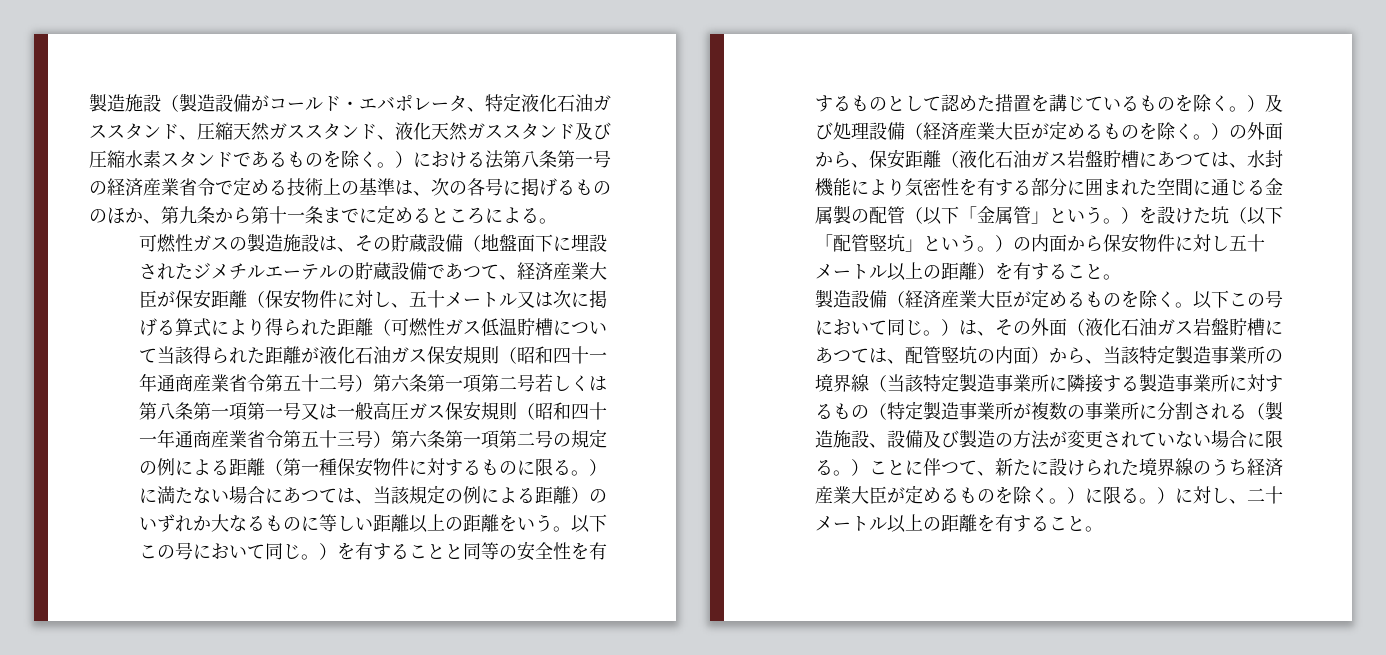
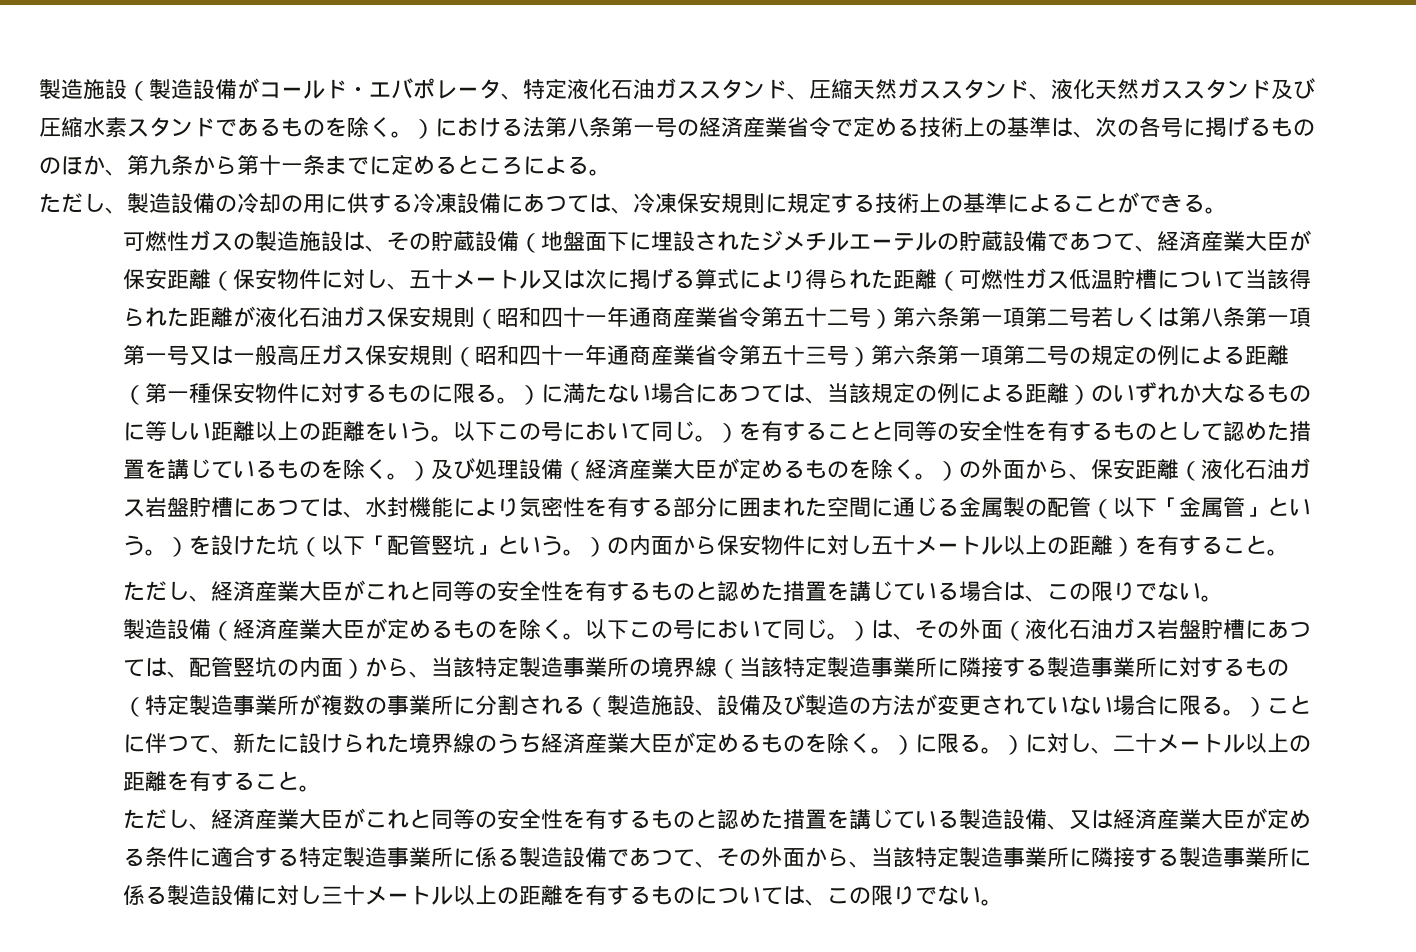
+ ただし、製造設備の冷却の用に供する冷凍設備にあつては、冷凍保安規則に規定する技術上の基準によることができる。
+ ただし、経済産業大臣がこれと同等の安全性を有するものと認めた措置を講じている場合は、この限りでない。
+ ただし、経済産業大臣がこれと同等の安全性を有するものと認めた措置を講じている製造設備、又は経済産業大臣が定める条件に適合する特定製造事業所に係る製造設備であつて、その外面から、当該特定製造事業所に隣接する製造事業所に係る製造設備に対し三十メートル以上の距離を有するものについては、この限りでない。

